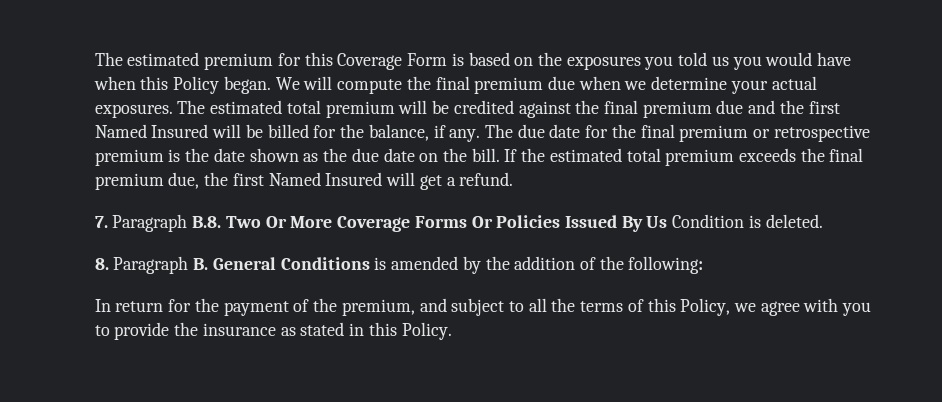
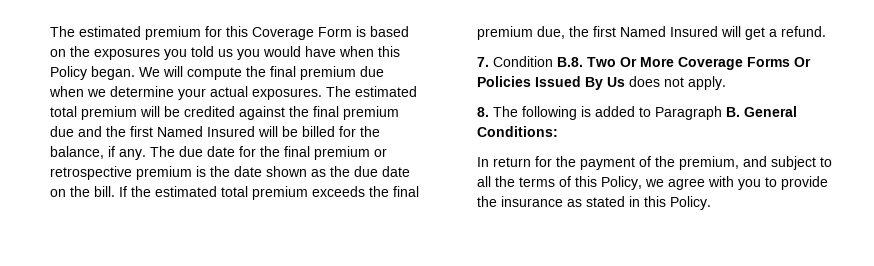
- 7. Paragraph B.8. Two Or More Coverage Forms Or Policies Issued By Us Condition is deleted.
- 8. Paragraph B. General Conditions is amended by the addition of the following:
+ 7. Condition B.8. Two Or More Coverage Forms Or Policies Issued By Us does not apply.
+ 8. The following is added to Paragraph B. General Conditions:

